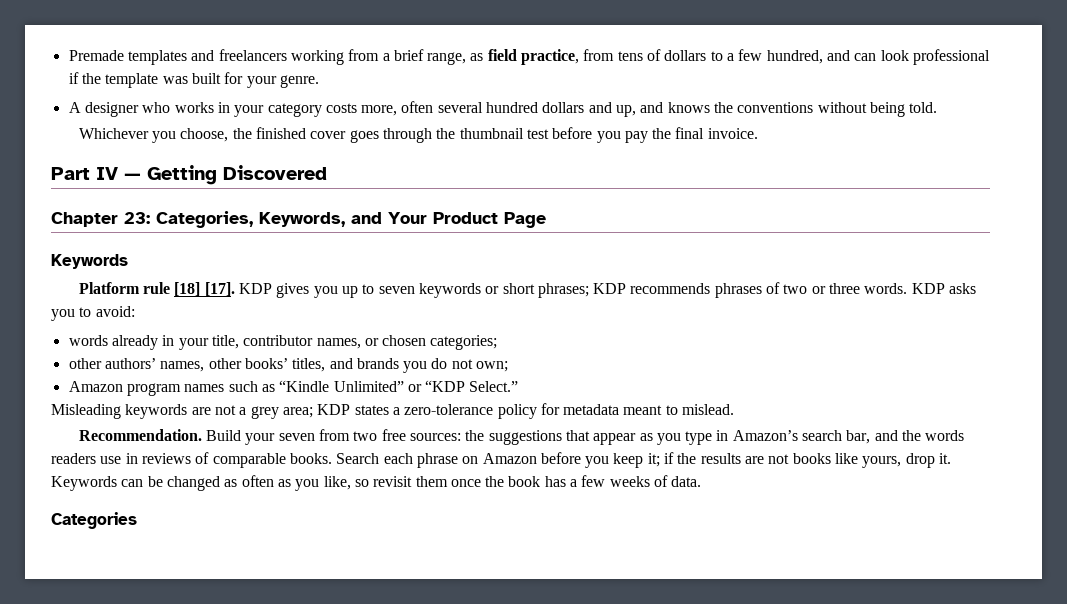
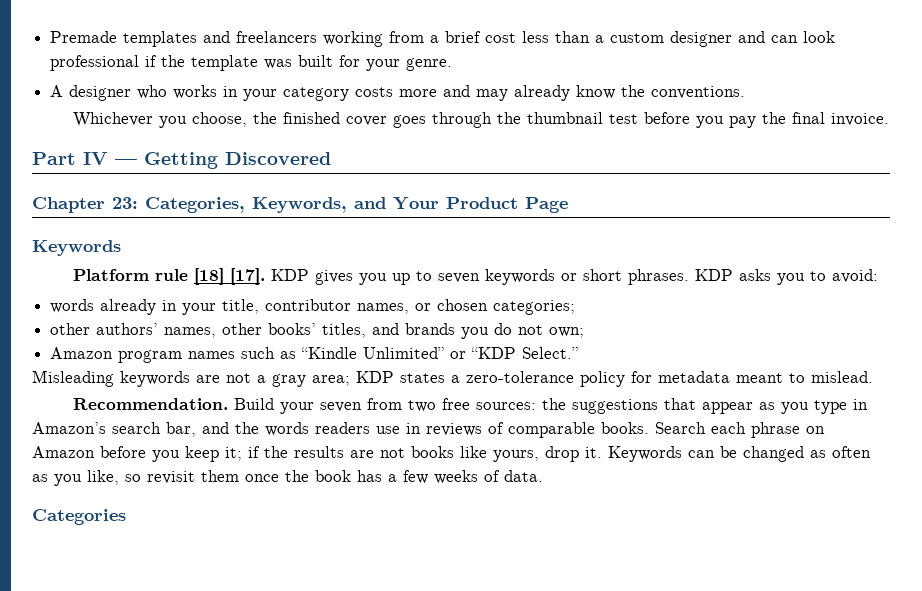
- Premade templates and freelancers working from a brief range, as field practice, from tens of dollars to a few hundred, and can look professional if the template was built for your genre.
+ Premade templates and freelancers working from a brief cost less than a custom designer and can look professional if the template was built for your genre.
- A designer who works in your category costs more, often several hundred dollars and up, and knows the conventions without being told.
+ A designer who works in your category costs more and may already know the conventions.
- KDP gives you up to seven keywords or short phrases; KDP recommends phrases of two or three words.
+ KDP gives you up to seven keywords or short phrases.
- Misleading keywords are not a grey area; KDP states a zero-tolerance policy for metadata meant to mislead.
+ Misleading keywords are not a gray area; KDP states a zero-tolerance policy for metadata meant to mislead.

